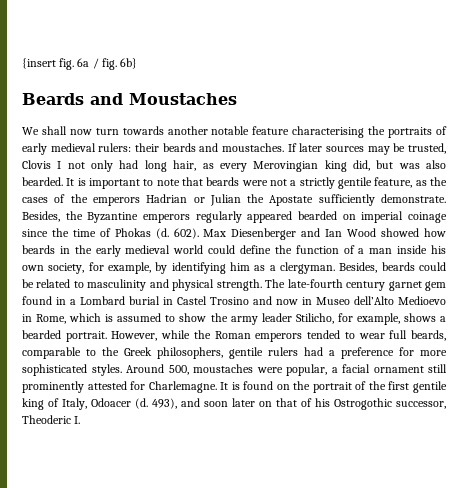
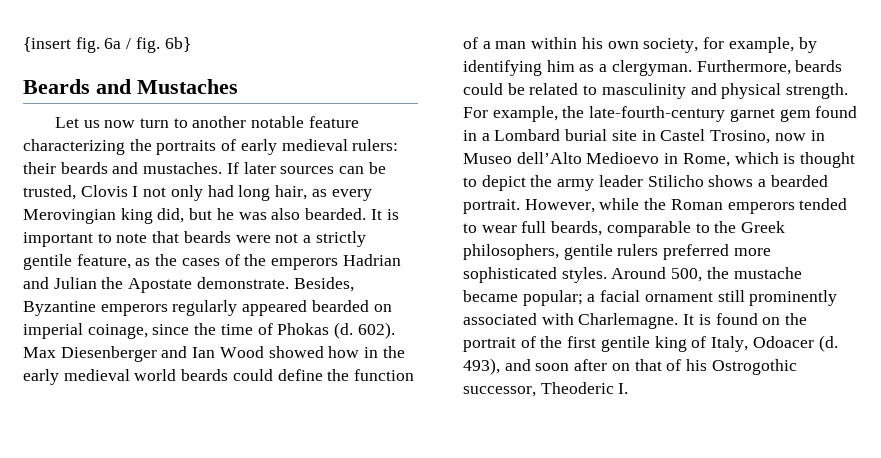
- Beards and Moustaches
- We shall now turn towards another notable feature characterising the portraits of early medieval rulers: their beards and moustaches.
+ Beards and Mustaches
+ Let us now turn to another notable feature characterizing the portraits of early medieval rulers: their beards and mustaches.
- If later sources may be trusted, Clovis I not only had long hair, as every Merovingian king did, but was also bearded.
+ If later sources can be trusted, Clovis I not only had long hair, as every Merovingian king did, but he was also bearded.
- It is important to note that beards were not a strictly gentile feature, as the cases of the emperors Hadrian or Julian the Apostate sufficiently demonstrate.
+ It is important to note that beards were not a strictly gentile feature, as the cases of the emperors Hadrian and Julian the Apostate demonstrate.
- Besides, the Byzantine emperors regularly appeared bearded on imperial coinage since the time of Phokas (d.
+ Besides, Byzantine emperors regularly appeared bearded on imperial coinage, since the time of Phokas (d.
- Max Diesenberger and Ian Wood showed how beards in the early medieval world could define the function of a man inside his own society, for example, by identifying him as a clergyman.
+ Max Diesenberger and Ian Wood showed how in the early medieval world beards could define the function of a man within his own society, for example, by identifying him as a clergyman.
- Besides, beards could be related to masculinity and physical strength.
+ Furthermore, beards could be related to masculinity and physical strength.
- The late-fourth century garnet gem found in a Lombard burial in Castel Trosino and now in Museo dell’Alto Medioevo in Rome, which is assumed to show the army leader Stilicho, for example, shows a bearded portrait.
+ For example, the late-fourth-century garnet gem found in a Lombard burial site in Castel Trosino, now in Museo dell’Alto Medioevo in Rome, which is thought to depict the army leader Stilicho shows a bearded portrait.
- However, while the Roman emperors tended to wear full beards, comparable to the Greek philosophers, gentile rulers had a preference for more sophisticated styles.
+ However, while the Roman emperors tended to wear full beards, comparable to the Greek philosophers, gentile rulers preferred more sophisticated styles.
- Around 500, moustaches were popular, a facial ornament still prominently attested for Charlemagne.
+ Around 500, the mustache became popular; a facial ornament still prominently associated with Charlemagne.
- 493), and soon later on that of his Ostrogothic successor, Theoderic I.
+ 493), and soon after on that of his Ostrogothic successor, Theoderic I.

